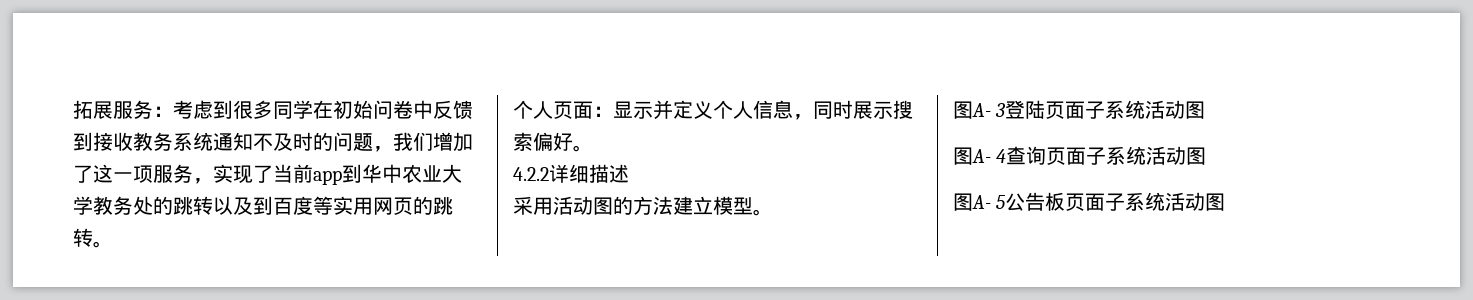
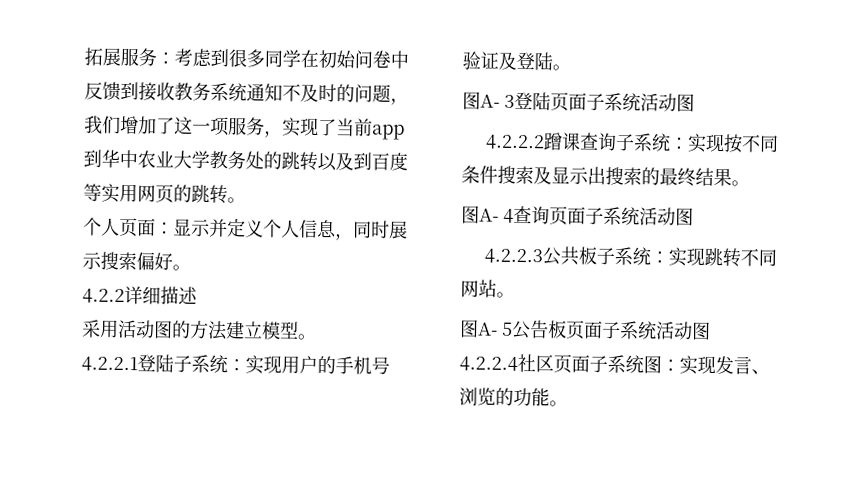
+ 4.2.2.1登陆子系统：实现用户的手机号验证及登陆。
+ 4.2.2.2蹭课查询子系统：实现按不同条件搜索及显示出搜索的最终结果。
+ 4.2.2.3公共板子系统：实现跳转不同网站。
+ 4.2.2.4社区页面子系统图：实现发言、浏览的功能。

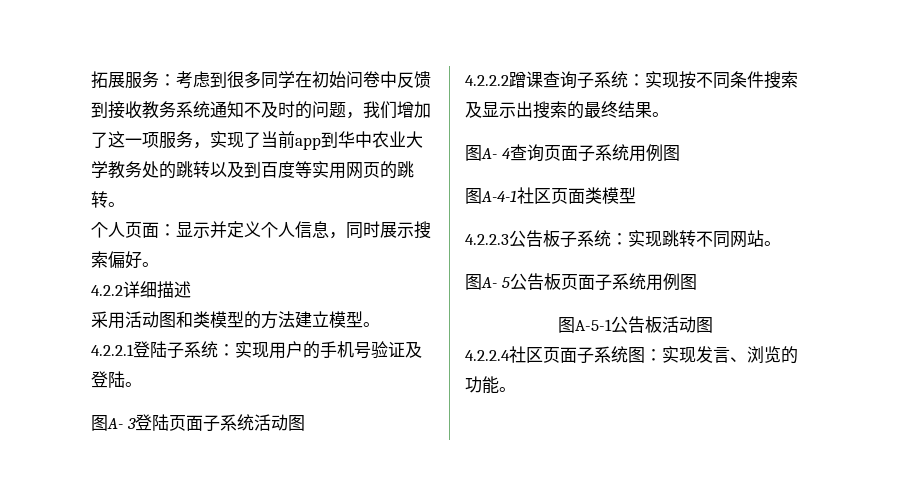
- 采用活动图的方法建立模型。
+ 采用活动图和类模型的方法建立模型。
- 图A- 4查询页面子系统活动图
+ 图A- 4查询页面子系统用例图
+ 图A-4-1社区页面类模型
- 4.2.2.3公共板子系统：实现跳转不同网站。
+ 4.2.2.3公告板子系统：实现跳转不同网站。
- 图A- 5公告板页面子系统活动图
+ 图A- 5公告板页面子系统用例图
+ 图A-5-1公告板活动图

